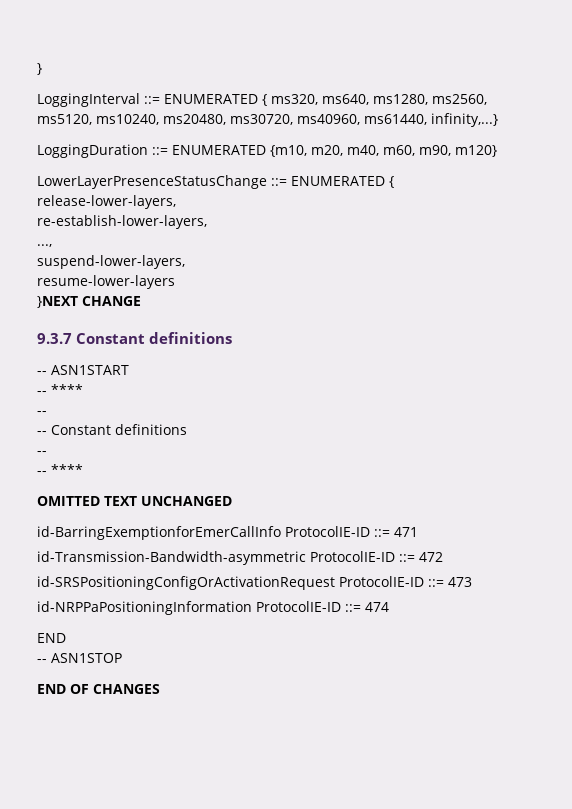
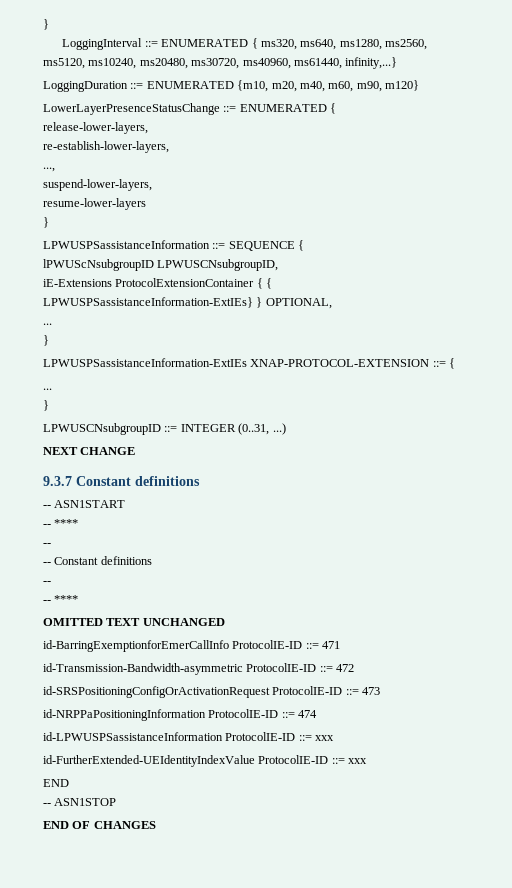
  resume-lower-layers
- }NEXT CHANGE
+ }
+ LPWUSPSassistanceInformation ::= SEQUENCE {
+ lPWUScNsubgroupID LPWUSCNsubgroupID,
+ iE-Extensions ProtocolExtensionContainer { { LPWUSPSassistanceInformation-ExtIEs} } OPTIONAL,
+ ...
+ }
+ LPWUSPSassistanceInformation-ExtIEs XNAP-PROTOCOL-EXTENSION ::= {
+ ...
+ }
+ LPWUSCNsubgroupID ::= INTEGER (0..31, ...)
+ NEXT CHANGE
+ id-LPWUSPSassistanceInformation ProtocolIE-ID ::= xxx
+ id-FurtherExtended-UEIdentityIndexValue ProtocolIE-ID ::= xxx

